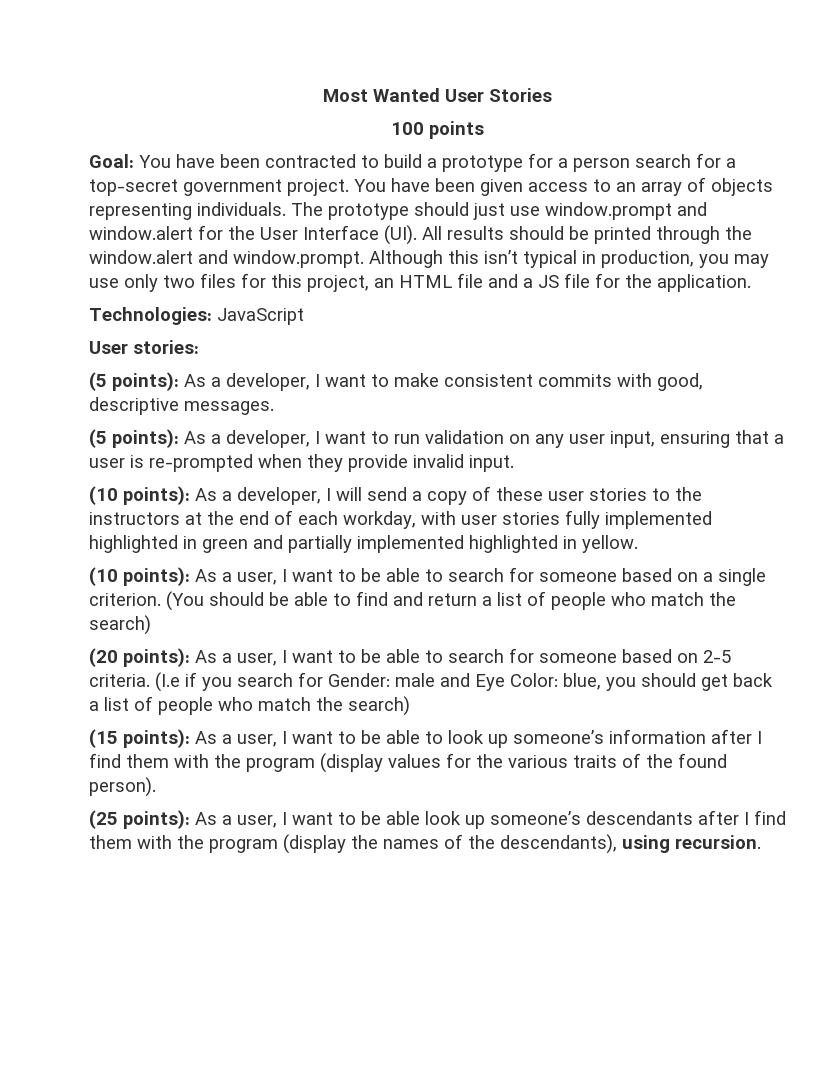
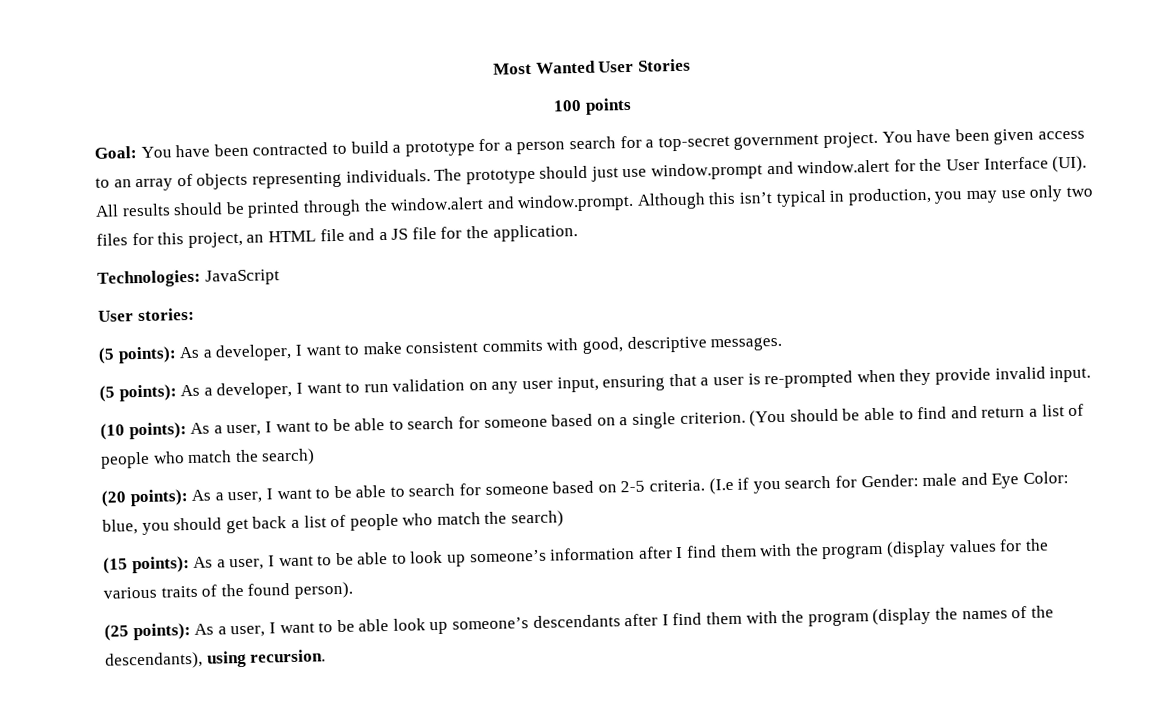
- (10 points): As a developer, I will send a copy of these user stories to the instructors at the end of each workday, with user stories fully implemented highlighted in green and partially implemented highlighted in yellow.

